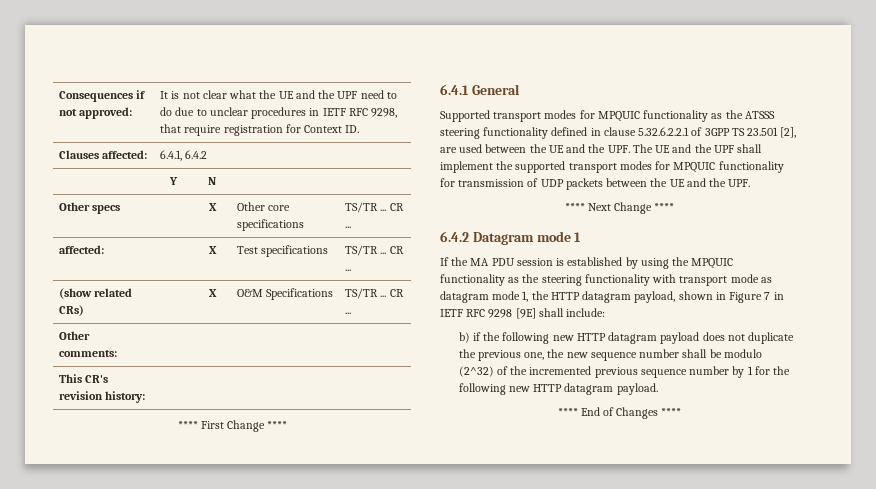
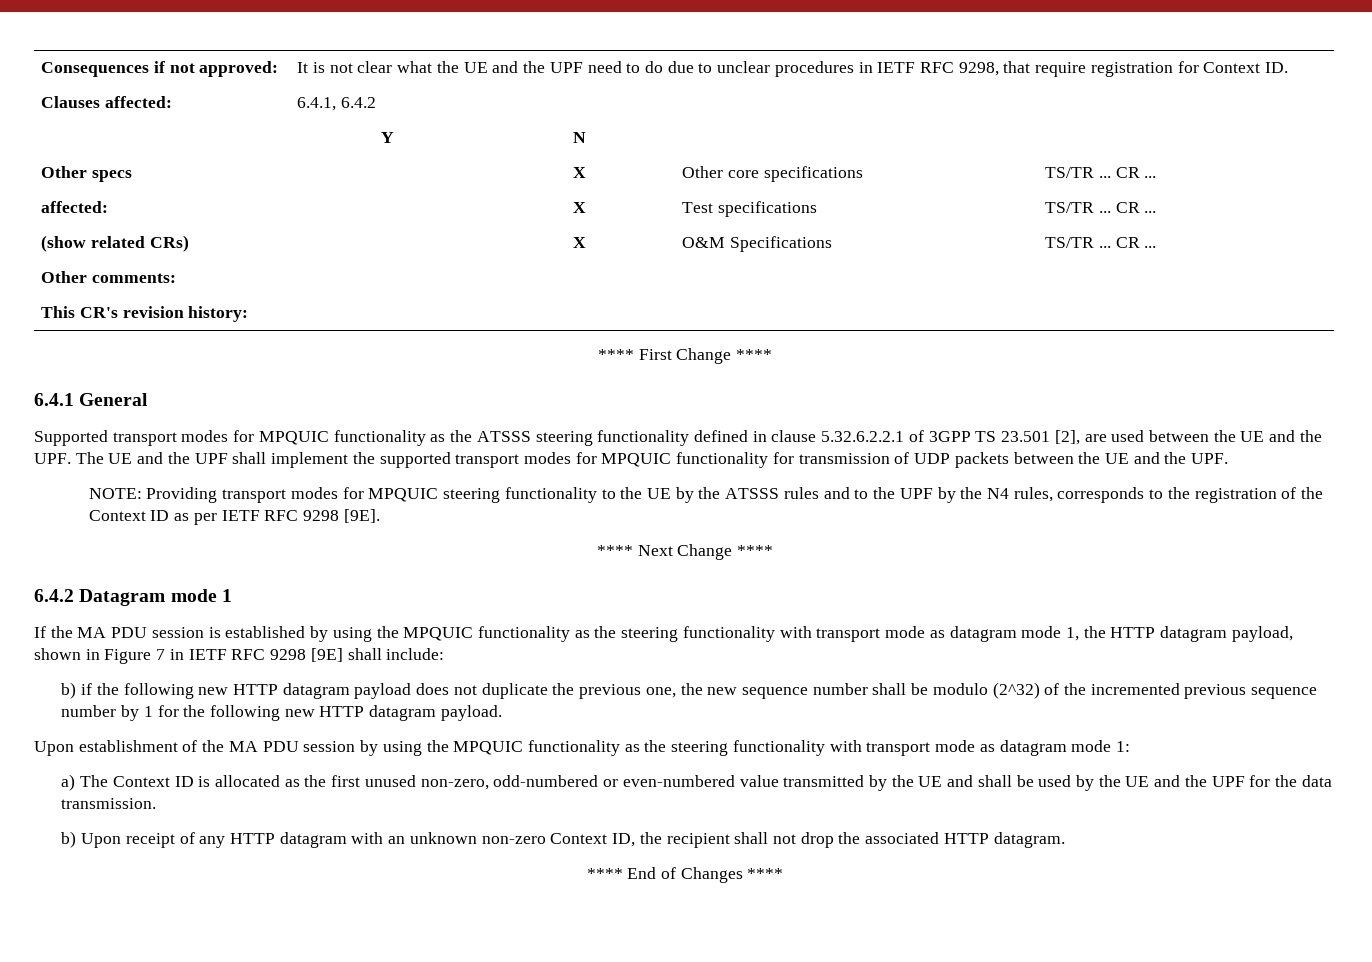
+ NOTE: Providing transport modes for MPQUIC steering functionality to the UE by the ATSSS rules and to the UPF by the N4 rules, corresponds to the registration of the Context ID as per IETF RFC 9298 [9E].
+ Upon establishment of the MA PDU session by using the MPQUIC functionality as the steering functionality with transport mode as datagram mode 1:
+ a) The Context ID is allocated as the first unused non-zero, odd-numbered or even-numbered value transmitted by the UE and shall be used by the UE and the UPF for the data transmission.
+ b) Upon receipt of any HTTP datagram with an unknown non-zero Context ID, the recipient shall not drop the associated HTTP datagram.

